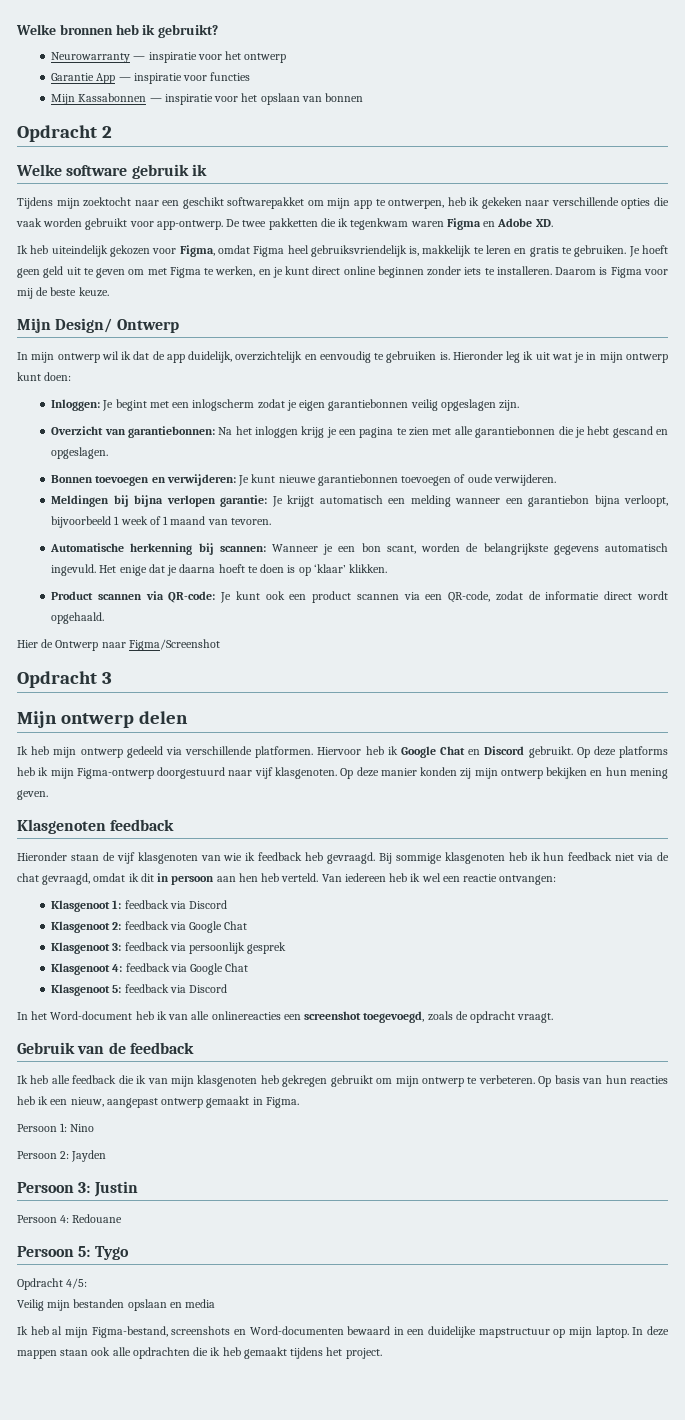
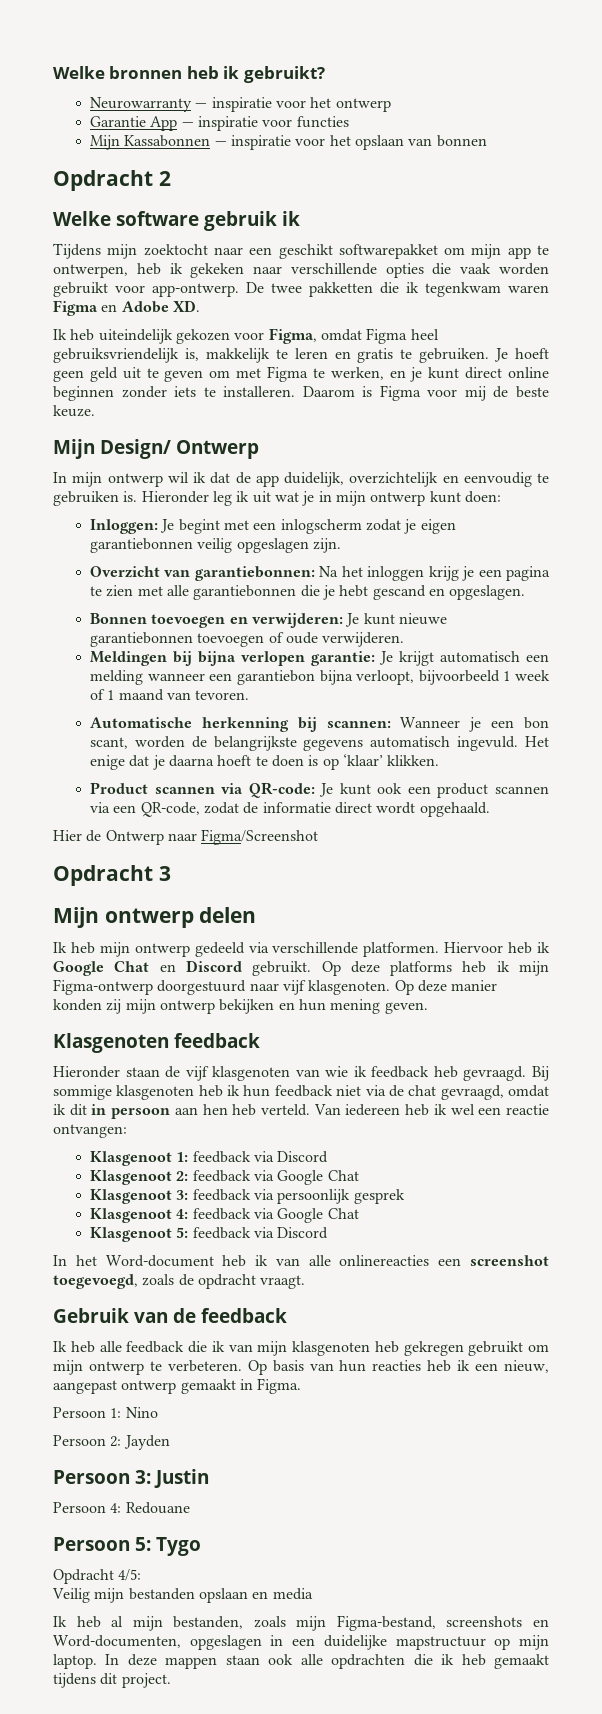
- Ik heb al mijn Figma-bestand, screenshots en Word-documenten bewaard in een duidelijke mapstructuur op mijn laptop.
+ Ik heb al mijn bestanden, zoals mijn Figma-bestand, screenshots en Word-documenten, opgeslagen in een duidelijke mapstructuur op mijn laptop.
- In deze mappen staan ook alle opdrachten die ik heb gemaakt tijdens het project.
+ In deze mappen staan ook alle opdrachten die ik heb gemaakt tijdens dit project.

